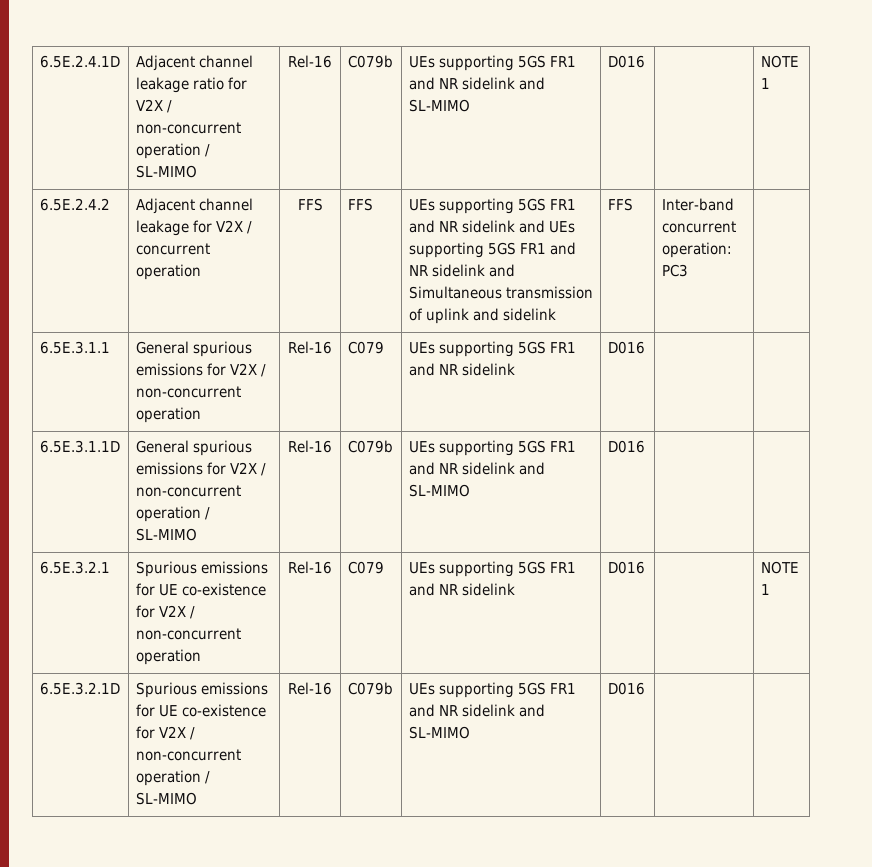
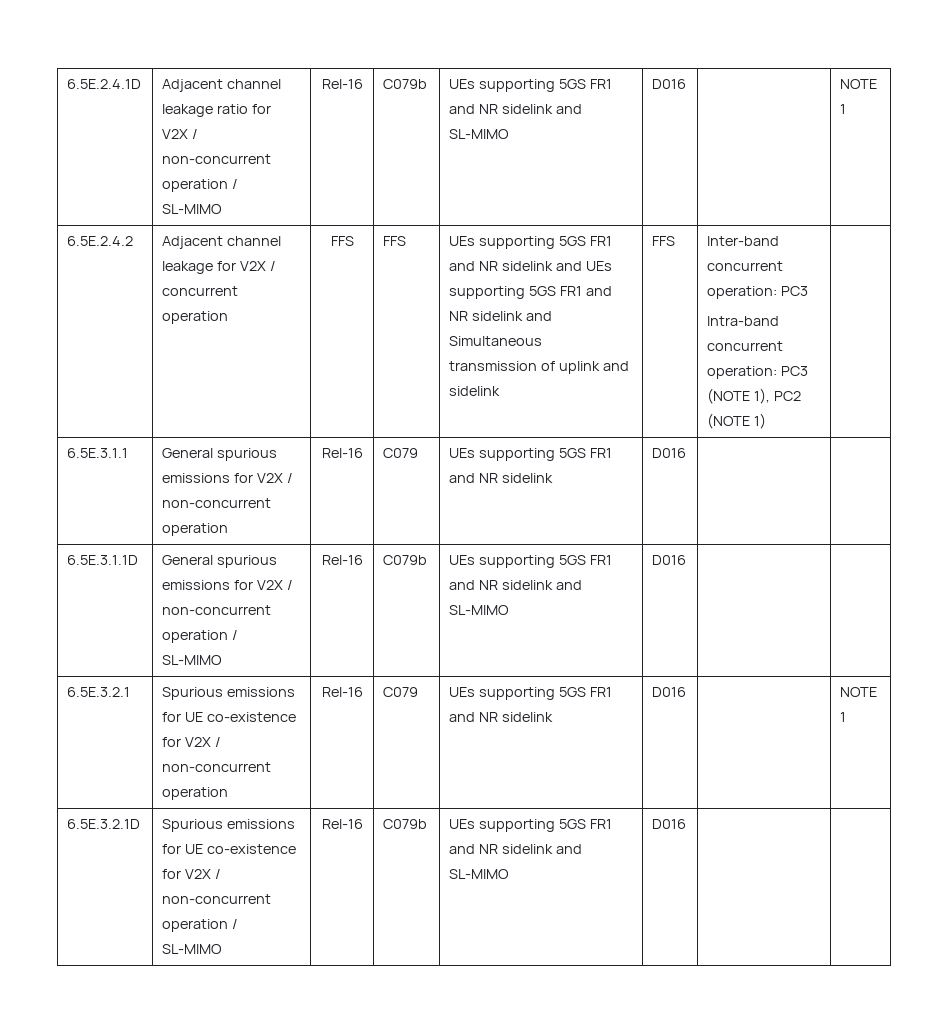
+ Intra-band concurrent operation: PC3 (NOTE 1), PC2 (NOTE 1)

